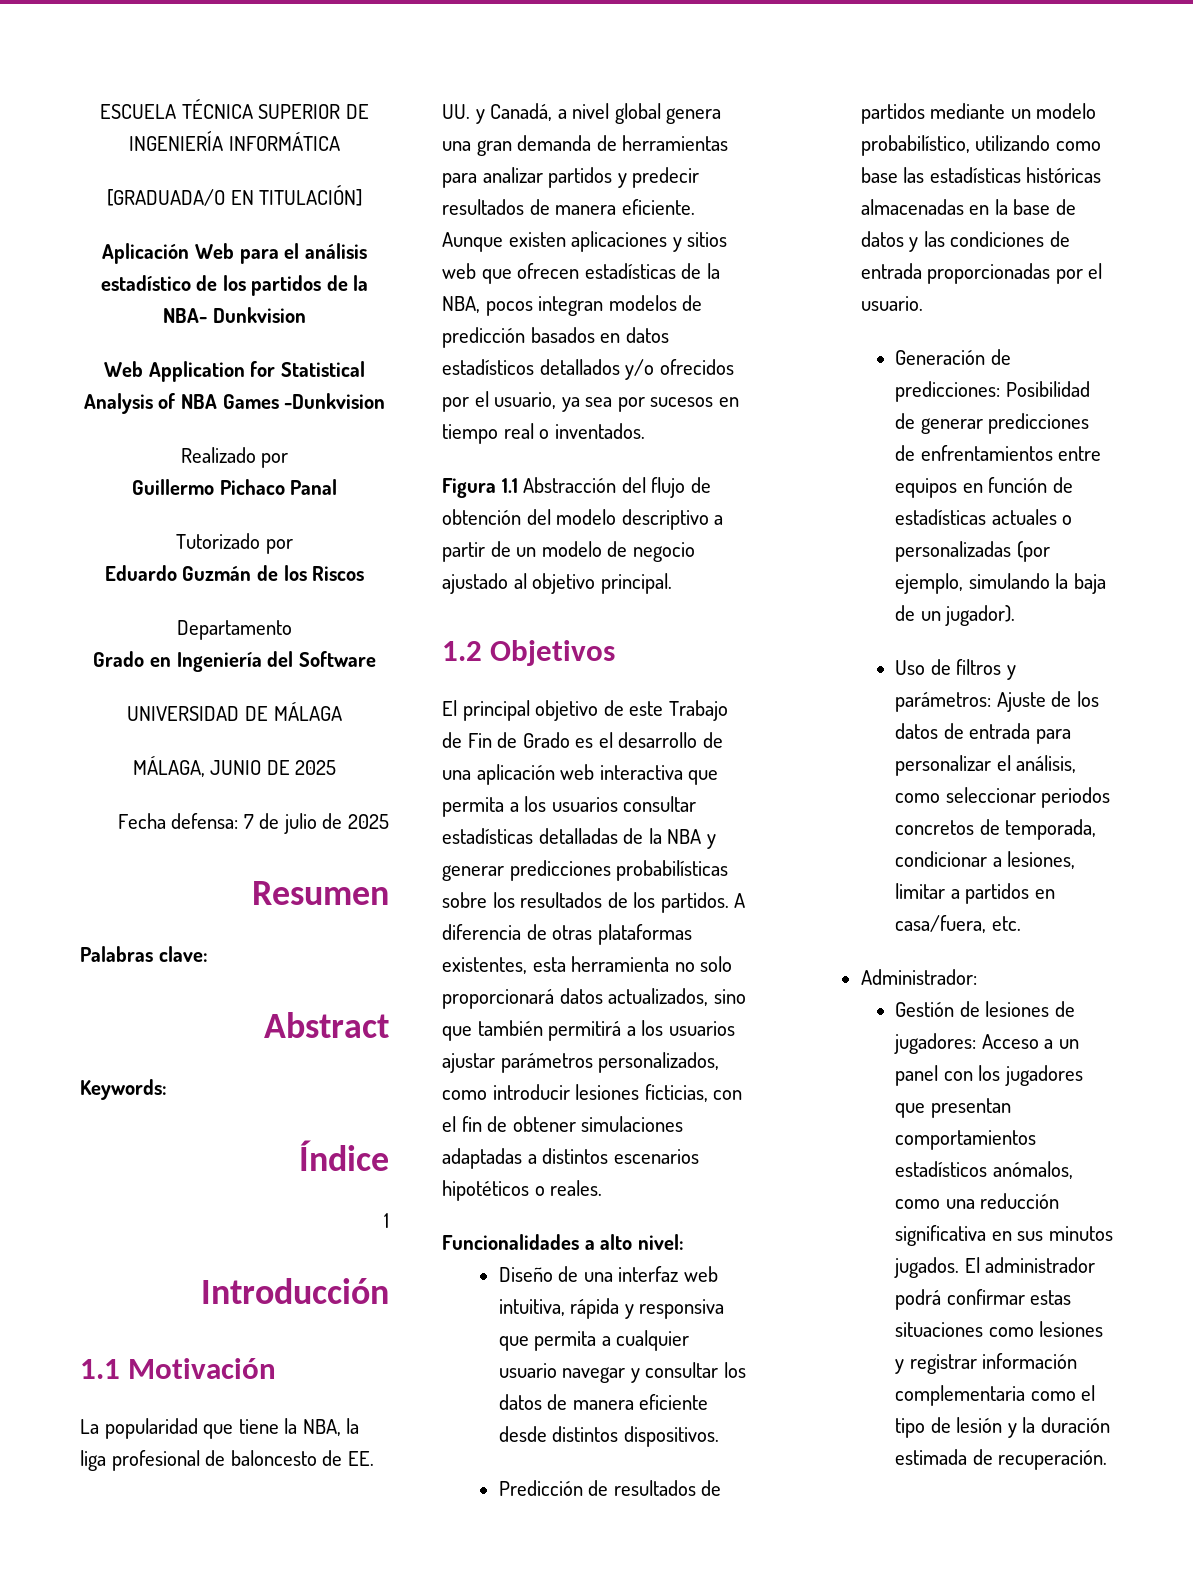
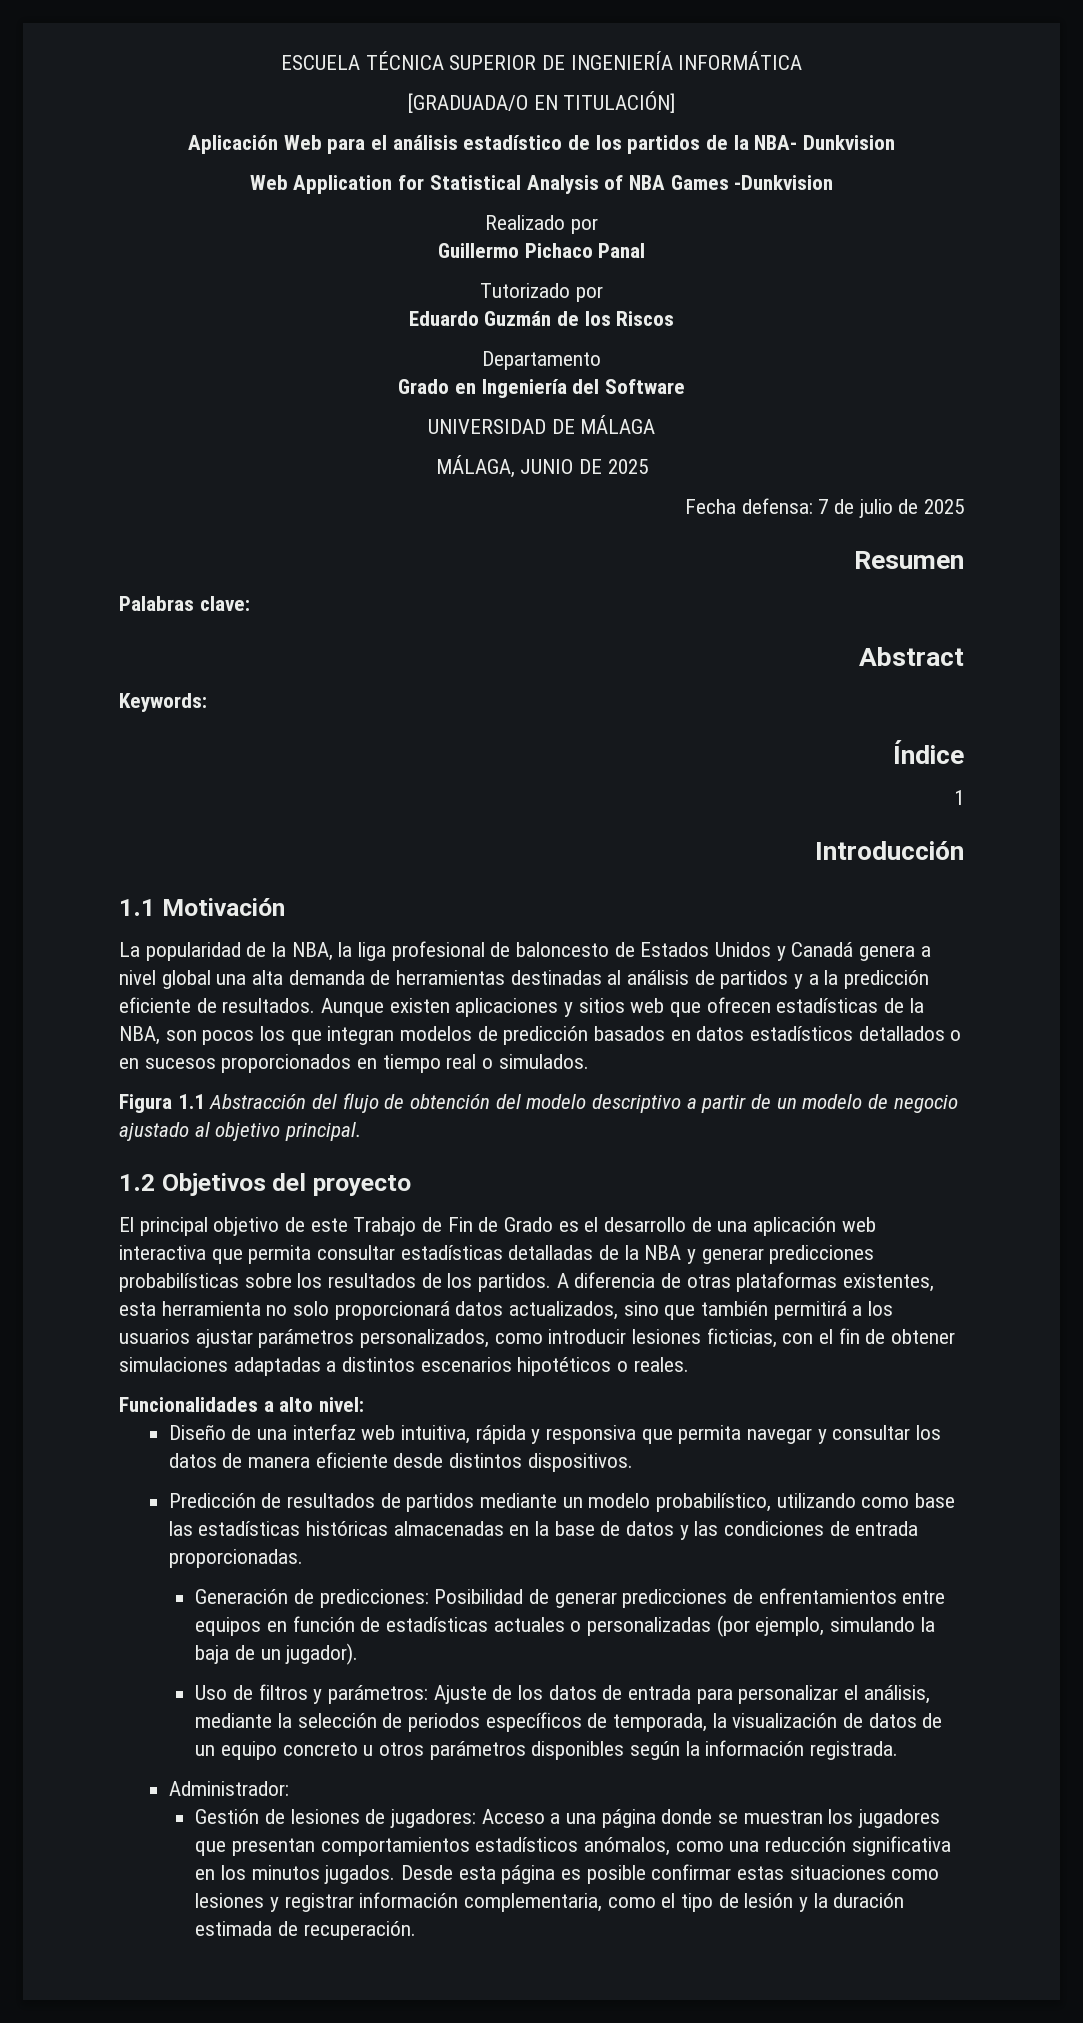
- La popularidad que tiene la NBA, la liga profesional de baloncesto de EE. UU. y Canadá, a nivel global genera una gran demanda de herramientas para analizar partidos y predecir resultados de manera eficiente.
+ La popularidad de la NBA, la liga profesional de baloncesto de Estados Unidos y Canadá genera a nivel global una alta demanda de herramientas destinadas al análisis de partidos y a la predicción eficiente de resultados.
- Aunque existen aplicaciones y sitios web que ofrecen estadísticas de la NBA, pocos integran modelos de predicción basados en datos estadísticos detallados y/o ofrecidos por el usuario, ya sea por sucesos en tiempo real o inventados.
+ Aunque existen aplicaciones y sitios web que ofrecen estadísticas de la NBA, son pocos los que integran modelos de predicción basados en datos estadísticos detallados o en sucesos proporcionados en tiempo real o simulados.
- 1.2 Objetivos
+ 1.2 Objetivos del proyecto
- El principal objetivo de este Trabajo de Fin de Grado es el desarrollo de una aplicación web interactiva que permita a los usuarios consultar estadísticas detalladas de la NBA y generar predicciones probabilísticas sobre los resultados de los partidos.
+ El principal objetivo de este Trabajo de Fin de Grado es el desarrollo de una aplicación web interactiva que permita consultar estadísticas detalladas de la NBA y generar predicciones probabilísticas sobre los resultados de los partidos.
- Diseño de una interfaz web intuitiva, rápida y responsiva que permita a cualquier usuario navegar y consultar los datos de manera eficiente desde distintos dispositivos.
+ Diseño de una interfaz web intuitiva, rápida y responsiva que permita navegar y consultar los datos de manera eficiente desde distintos dispositivos.
- Predicción de resultados de partidos mediante un modelo probabilístico, utilizando como base las estadísticas históricas almacenadas en la base de datos y las condiciones de entrada proporcionadas por el usuario.
+ Predicción de resultados de partidos mediante un modelo probabilístico, utilizando como base las estadísticas históricas almacenadas en la base de datos y las condiciones de entrada proporcionadas.
- Uso de filtros y parámetros: Ajuste de los datos de entrada para personalizar el análisis, como seleccionar periodos concretos de temporada, condicionar a lesiones, limitar a partidos en casa/fuera, etc.
+ Uso de filtros y parámetros: Ajuste de los datos de entrada para personalizar el análisis, mediante la selección de periodos específicos de temporada, la visualización de datos de un equipo concreto u otros parámetros disponibles según la información registrada.
- Gestión de lesiones de jugadores: Acceso a un panel con los jugadores que presentan comportamientos estadísticos anómalos, como una reducción significativa en sus minutos jugados.
+ Gestión de lesiones de jugadores: Acceso a una página donde se muestran los jugadores que presentan comportamientos estadísticos anómalos, como una reducción significativa en los minutos jugados.
- El administrador podrá confirmar estas situaciones como lesiones y registrar información complementaria como el tipo de lesión y la duración estimada de recuperación.
+ Desde esta página es posible confirmar estas situaciones como lesiones y registrar información complementaria, como el tipo de lesión y la duración estimada de recuperación.

